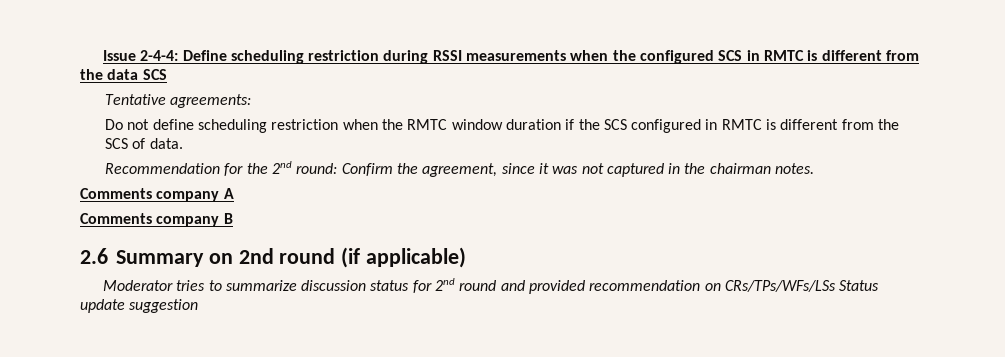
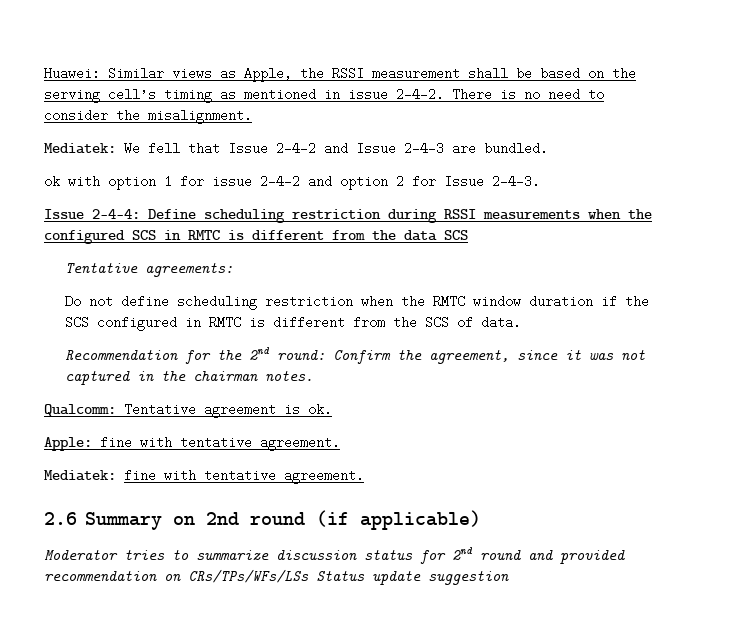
+ Huawei: Similar views as Apple, the RSSI measurement shall be based on the serving cell’s timing as mentioned in issue 2-4-2. There is no need to consider the misalignment.
+ Mediatek: We fell that Issue 2-4-2 and Issue 2-4-3 are bundled.
+ ok with option 1 for issue 2-4-2 and option 2 for Issue 2-4-3.
- Comments company A
- Comments company B
+ Qualcomm: Tentative agreement is ok.
+ Apple: fine with tentative agreement.
+ Mediatek: fine with tentative agreement.

